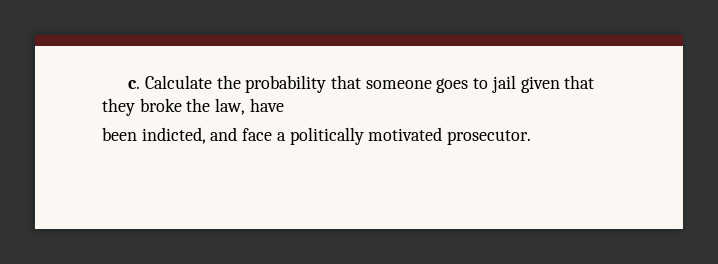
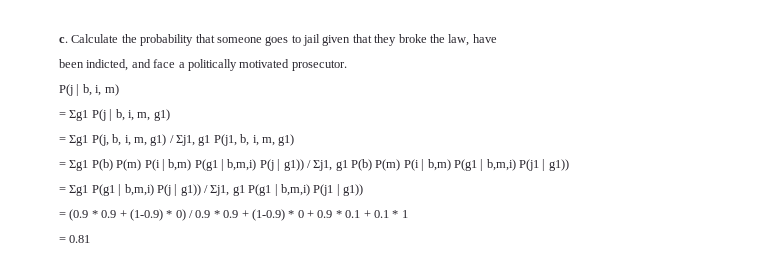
+ P(j | b, i, m)
+ = Σg1 P(j | b, i, m, g1)
+ = Σg1 P(j, b, i, m, g1) / Σj1, g1 P(j1, b, i, m, g1)
+ = Σg1 P(b) P(m) P(i | b,m) P(g1 | b,m,i) P(j | g1)) / Σj1, g1 P(b) P(m) P(i | b,m) P(g1 | b,m,i) P(j1 | g1))
+ = Σg1 P(g1 | b,m,i) P(j | g1)) / Σj1, g1 P(g1 | b,m,i) P(j1 | g1))
+ = (0.9 * 0.9 + (1-0.9) * 0) / 0.9 * 0.9 + (1-0.9) * 0 + 0.9 * 0.1 + 0.1 * 1
+ = 0.81

